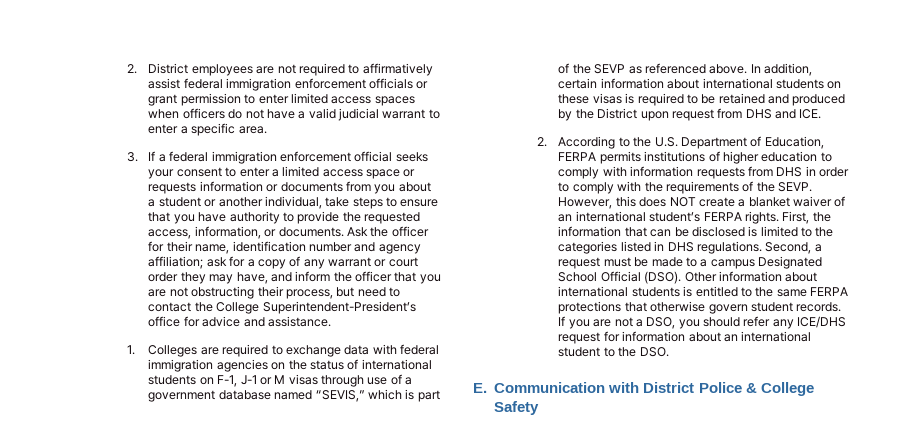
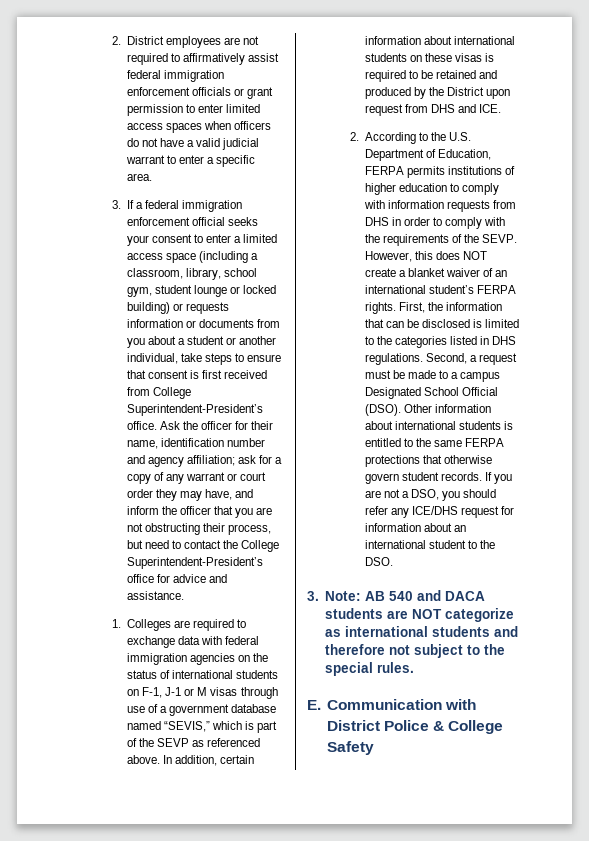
- 3. If a federal immigration enforcement official seeks your consent to enter a limited access space or requests information or documents from you about a student or another individual, take steps to ensure that you have authority to provide the requested access, information, or documents.
+ 3. If a federal immigration enforcement official seeks your consent to enter a limited access space (including a classroom, library, school gym, student lounge or locked building) or requests information or documents from you about a student or another individual, take steps to ensure that consent is first received from College Superintendent-President’s office.
+ 3. Note: AB 540 and DACA students are NOT categorize as international students and therefore not subject to the special rules.

